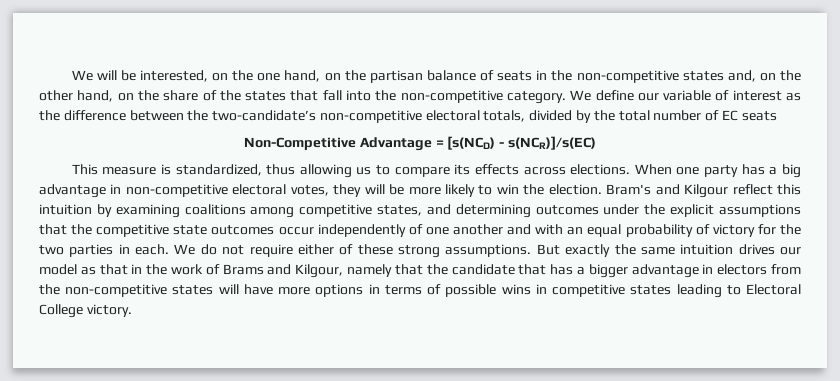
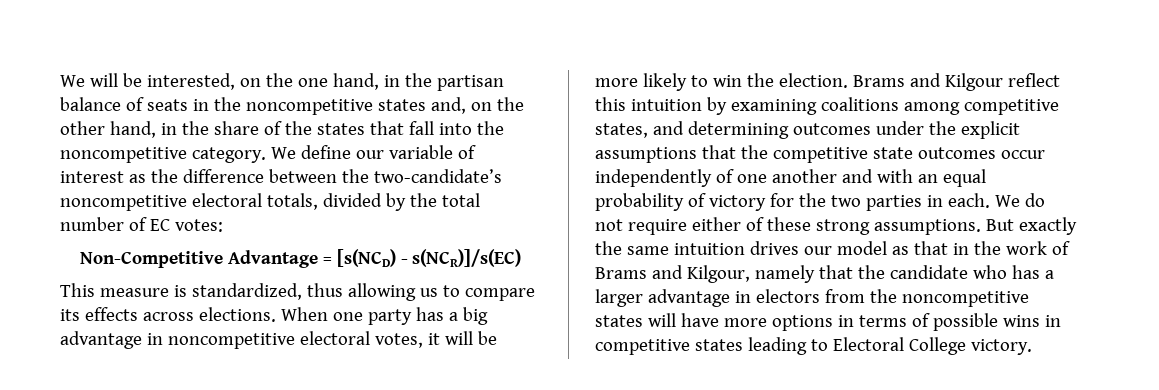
- We will be interested, on the one hand, on the partisan balance of seats in the non-competitive states and, on the other hand, on the share of the states that fall into the non-competitive category.
+ We will be interested, on the one hand, in the partisan balance of seats in the noncompetitive states and, on the other hand, in the share of the states that fall into the noncompetitive category.
- We define our variable of interest as the difference between the two-candidate’s non-competitive electoral totals, divided by the total number of EC seats
+ We define our variable of interest as the difference between the two-candidate’s noncompetitive electoral totals, divided by the total number of EC votes:
- When one party has a big advantage in non-competitive electoral votes, they will be more likely to win the election.
+ When one party has a big advantage in noncompetitive electoral votes, it will be more likely to win the election.
- Bram's and Kilgour reflect this intuition by examining coalitions among competitive states, and determining outcomes under the explicit assumptions that the competitive state outcomes occur independently of one another and with an equal probability of victory for the two parties in each.
+ Brams and Kilgour reflect this intuition by examining coalitions among competitive states, and determining outcomes under the explicit assumptions that the competitive state outcomes occur independently of one another and with an equal probability of victory for the two parties in each.
- But exactly the same intuition drives our model as that in the work of Brams and Kilgour, namely that the candidate that has a bigger advantage in electors from the non-competitive states will have more options in terms of possible wins in competitive states leading to Electoral College victory.
+ But exactly the same intuition drives our model as that in the work of Brams and Kilgour, namely that the candidate who has a larger advantage in electors from the noncompetitive states will have more options in terms of possible wins in competitive states leading to Electoral College victory.

